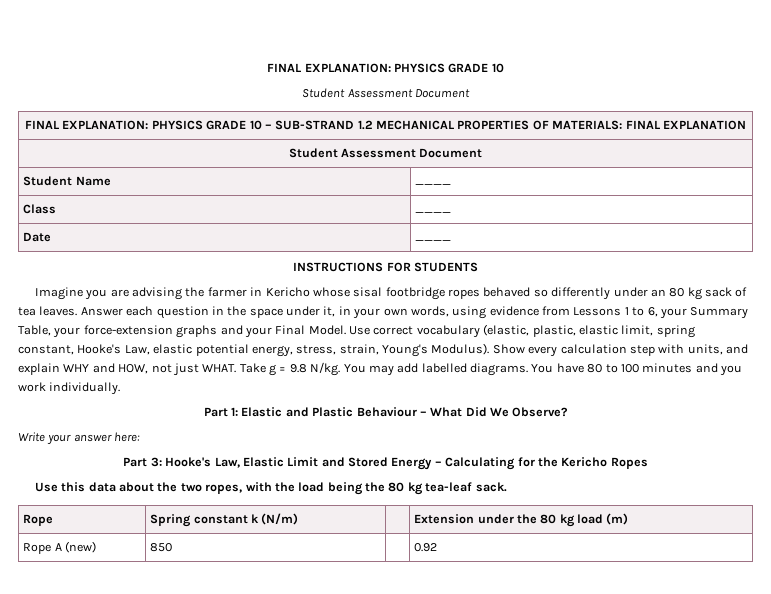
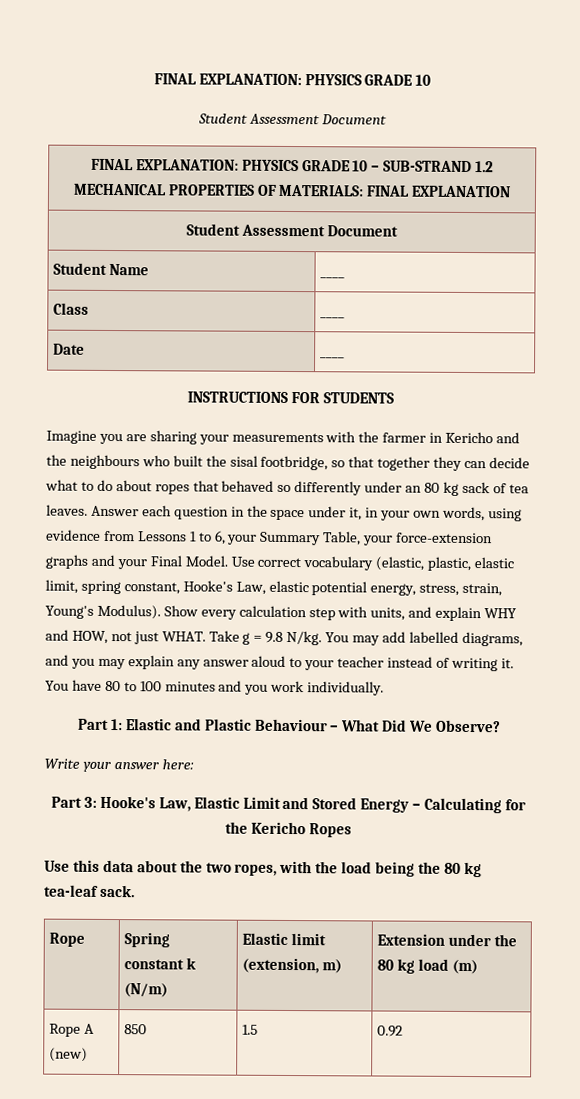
- Imagine you are advising the farmer in Kericho whose sisal footbridge ropes behaved so differently under an 80 kg sack of tea leaves.
+ Imagine you are sharing your measurements with the farmer in Kericho and the neighbours who built the sisal footbridge, so that together they can decide what to do about ropes that behaved so differently under an 80 kg sack of tea leaves.
- You may add labelled diagrams.
+ You may add labelled diagrams, and you may explain any answer aloud to your teacher instead of writing it.
- Rope | Spring constant k (N/m) | | Extension under the 80 kg load (m)
+ Rope | Spring constant k (N/m) | Elastic limit (extension, m) | Extension under the 80 kg load (m)
- Rope A (new) | 850 | | 0.92
+ Rope A (new) | 850 | 1.5 | 0.92

